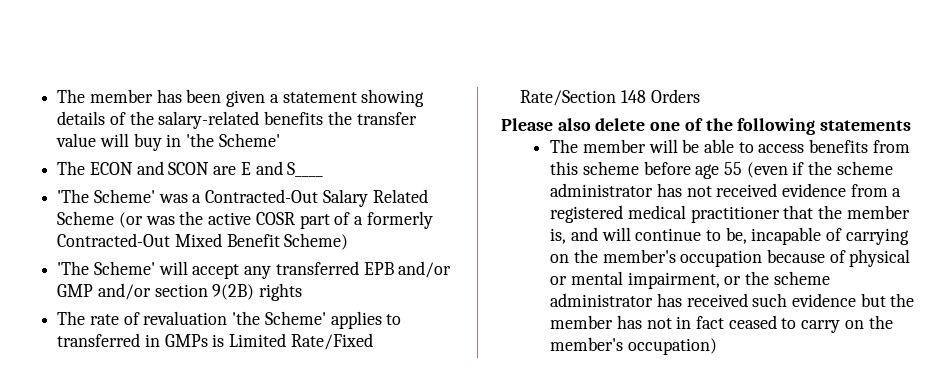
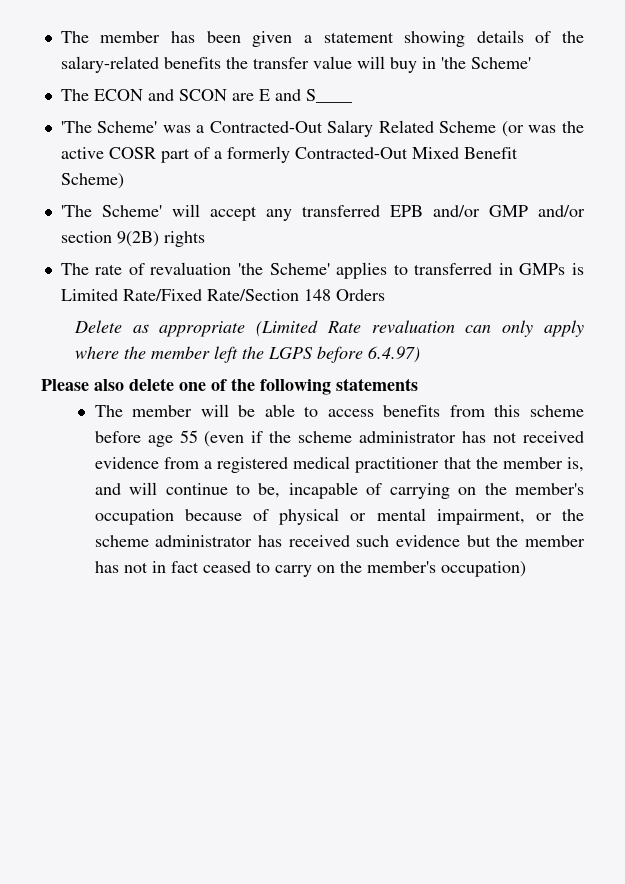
+ Delete as appropriate (Limited Rate revaluation can only apply where the member left the LGPS before 6.4.97)

